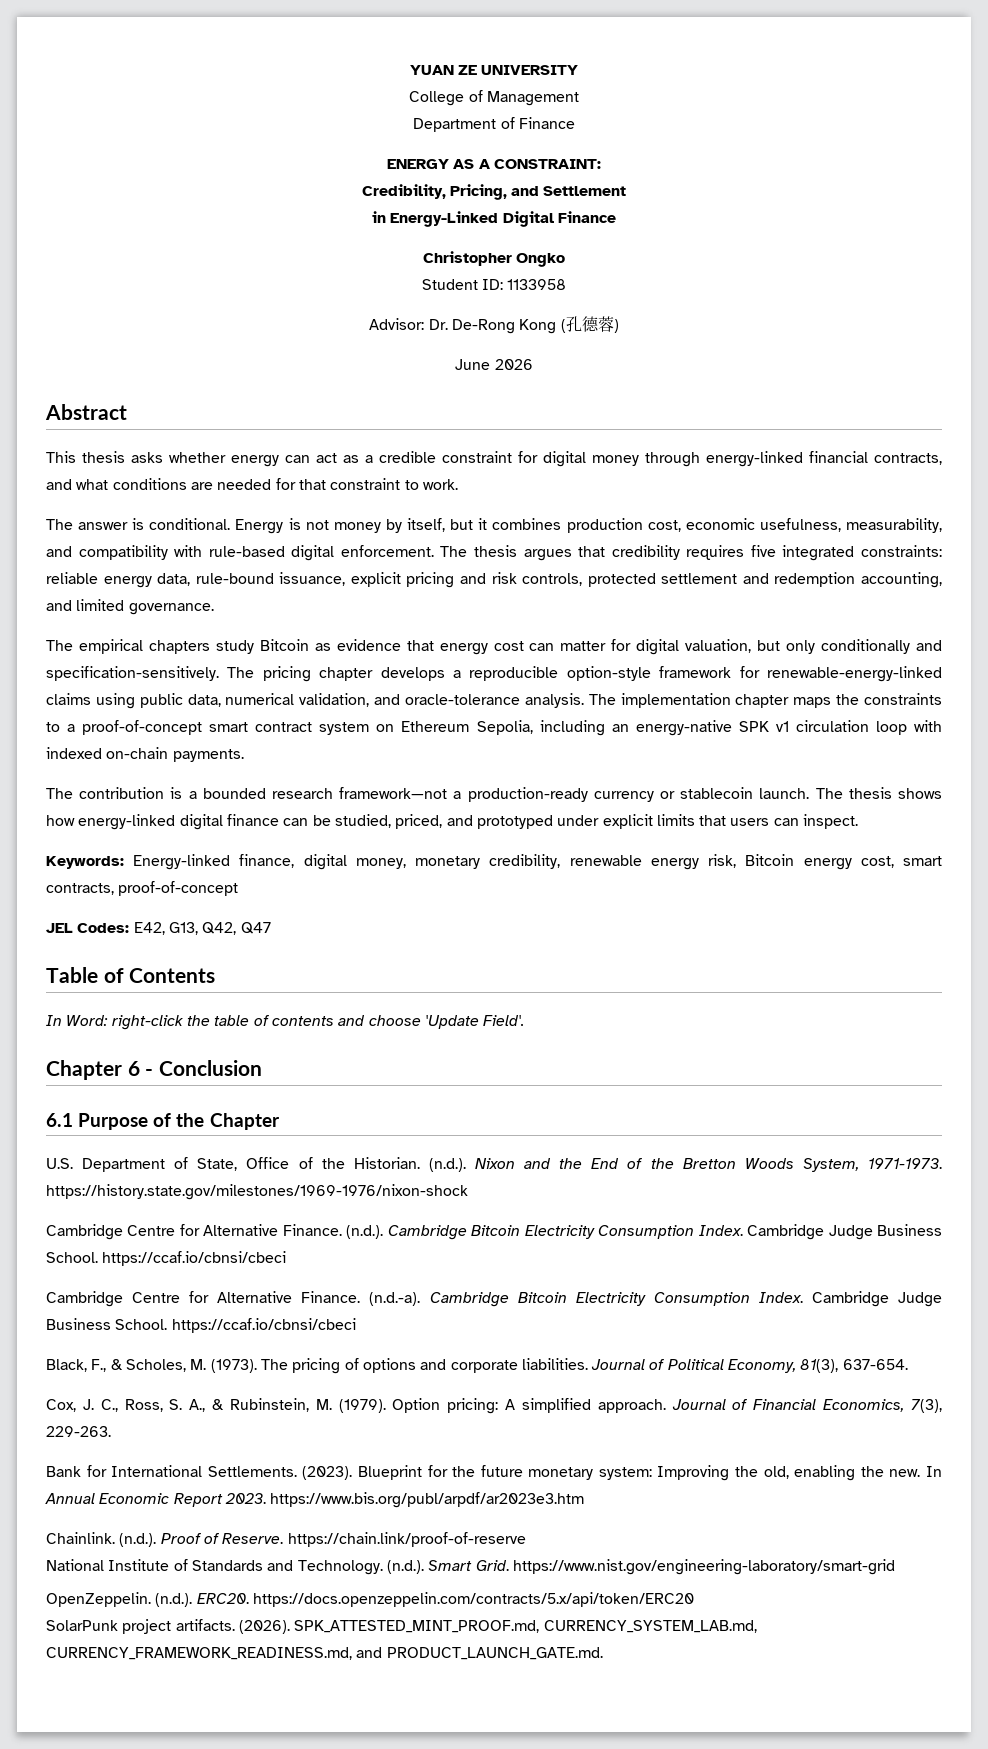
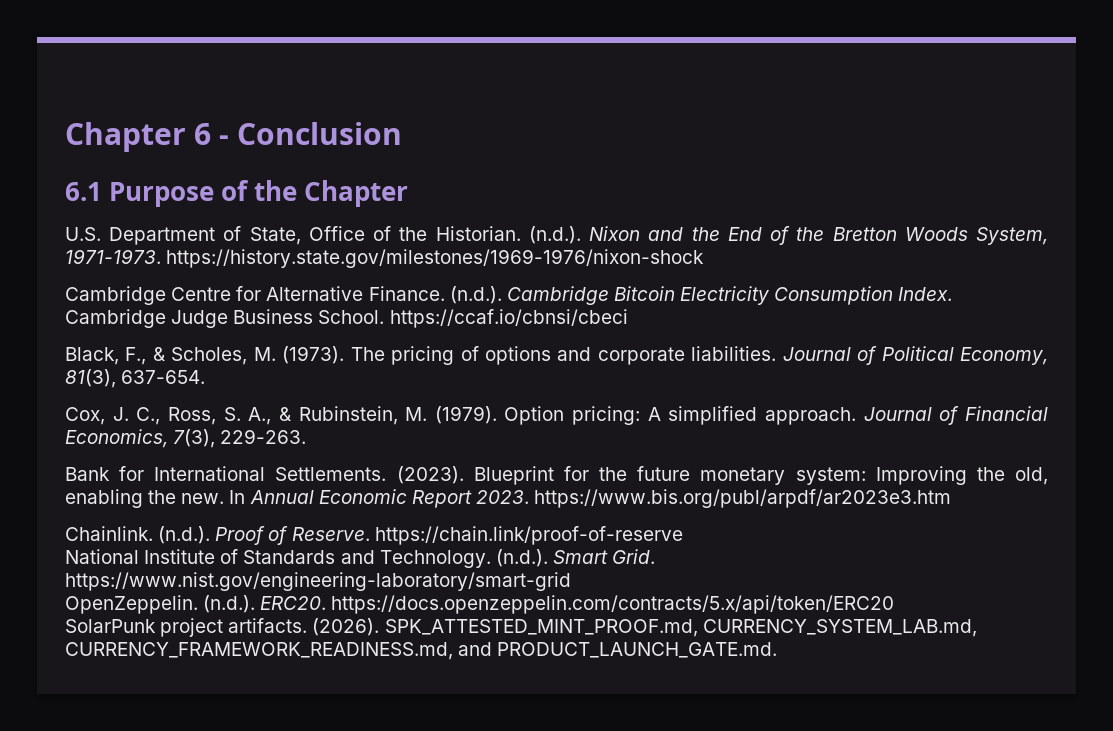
- YUAN ZE UNIVERSITY
- College of Management
- Department of Finance
- ENERGY AS A CONSTRAINT:
- Credibility, Pricing, and Settlement
- in Energy-Linked Digital Finance
- Christopher Ongko
- Student ID: 1133958
- Advisor: Dr. De-Rong Kong (孔德蓉)
- June 2026
- Abstract
- This thesis asks whether energy can act as a credible constraint for digital money through energy-linked financial contracts, and what conditions are needed for that constraint to work.
- The answer is conditional. Energy is not money by itself, but it combines production cost, economic usefulness, measurability, and compatibility with rule-based digital enforcement. The thesis argues that credibility requires five integrated constraints: reliable energy data, rule-bound issuance, explicit pricing and risk controls, protected settlement and redemption accounting, and limited governance.
- The empirical chapters study Bitcoin as evidence that energy cost can matter for digital valuation, but only conditionally and specification-sensitively. The pricing chapter develops a reproducible option-style framework for renewable-energy-linked claims using public data, numerical validation, and oracle-tolerance analysis. The implementation chapter maps the constraints to a proof-of-concept smart contract system on Ethereum Sepolia, including an energy-native SPK v1 circulation loop with indexed on-chain payments.
- The contribution is a bounded research framework—not a production-ready currency or stablecoin launch. The thesis shows how energy-linked digital finance can be studied, priced, and prototyped under explicit limits that users can inspect.
- Keywords: Energy-linked finance, digital money, monetary credibility, renewable energy risk, Bitcoin energy cost, smart contracts, proof-of-concept
- JEL Codes: E42, G13, Q42, Q47
- Table of Contents
- In Word: right-click the table of contents and choose 'Update Field'.
- Cambridge Centre for Alternative Finance. (n.d.-a). Cambridge Bitcoin Electricity Consumption Index. Cambridge Judge Business School. https://ccaf.io/cbnsi/cbeci

